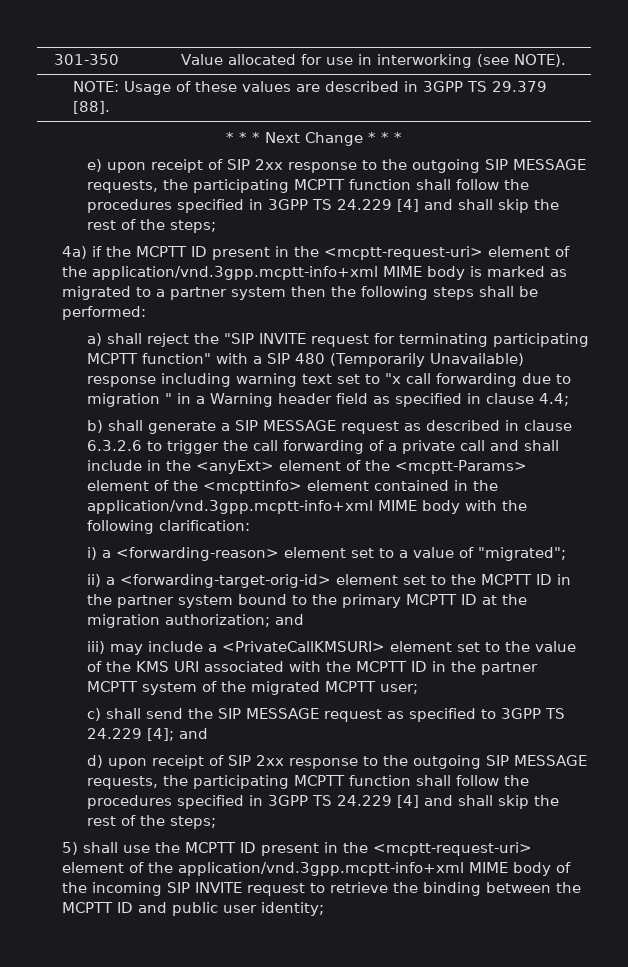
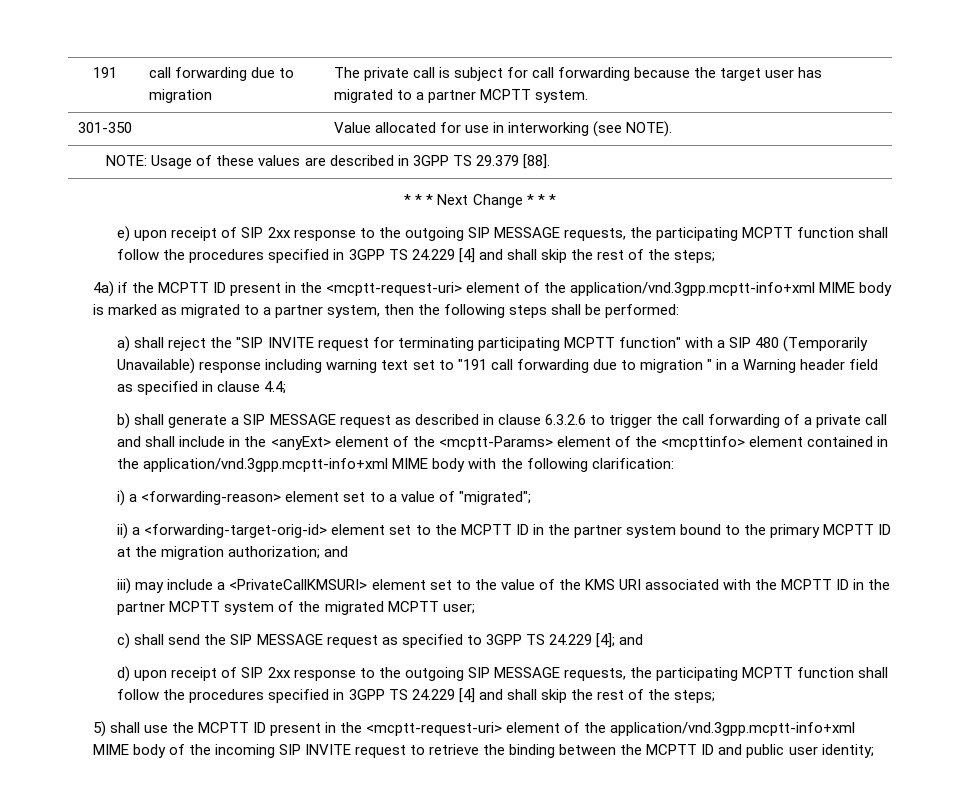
+ 191 | call forwarding due to migration | The private call is subject for call forwarding because the target user has migrated to a partner MCPTT system.
- 4a) if the MCPTT ID present in the <mcptt-request-uri> element of the application/vnd.3gpp.mcptt-info+xml MIME body is marked as migrated to a partner system then the following steps shall be performed:
+ 4a) if the MCPTT ID present in the <mcptt-request-uri> element of the application/vnd.3gpp.mcptt-info+xml MIME body is marked as migrated to a partner system, then the following steps shall be performed:
- a) shall reject the "SIP INVITE request for terminating participating MCPTT function" with a SIP 480 (Temporarily Unavailable) response including warning text set to "x call forwarding due to migration " in a Warning header field as specified in clause 4.4;
+ a) shall reject the "SIP INVITE request for terminating participating MCPTT function" with a SIP 480 (Temporarily Unavailable) response including warning text set to "191 call forwarding due to migration " in a Warning header field as specified in clause 4.4;

